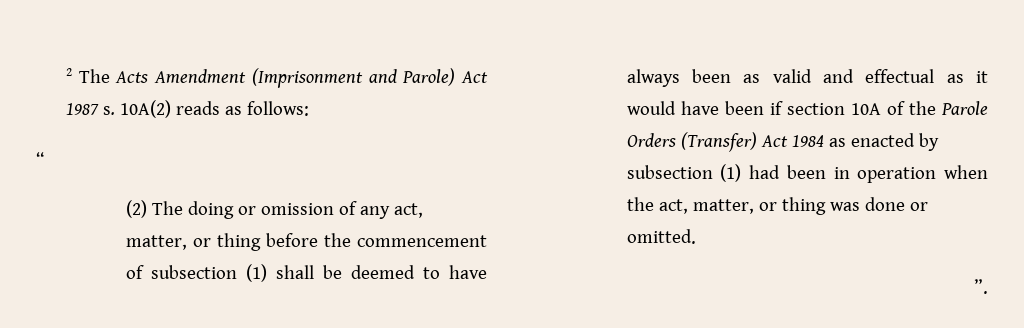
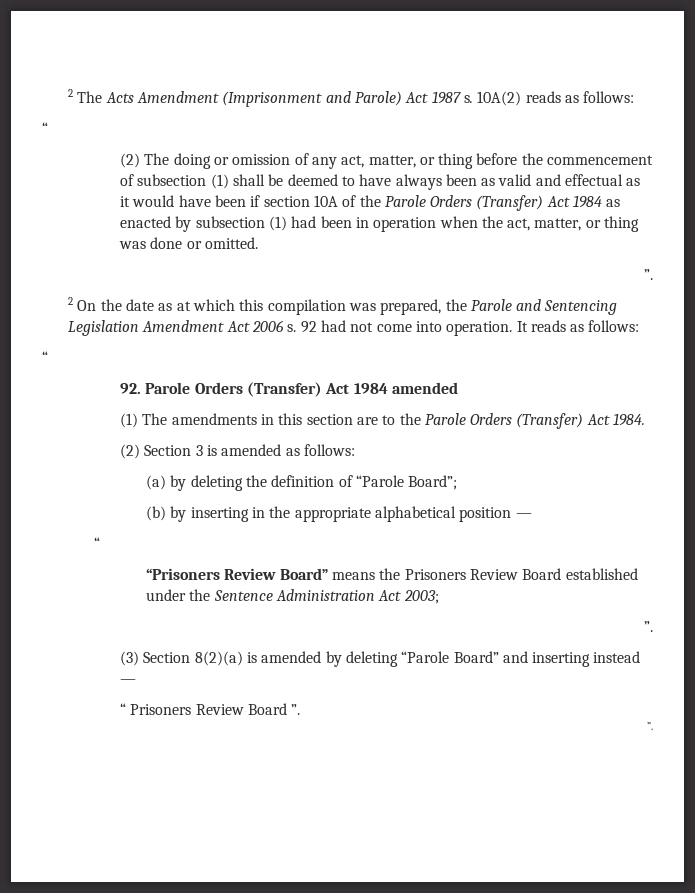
+ 2 On the date as at which this compilation was prepared, the Parole and Sentencing Legislation Amendment Act 2006 s. 92 had not come into operation. It reads as follows:
+ “
+ 92. Parole Orders (Transfer) Act 1984 amended
+ (1) The amendments in this section are to the Parole Orders (Transfer) Act 1984.
+ (2) Section 3 is amended as follows:
+ (a) by deleting the definition of “Parole Board”;
+ (b) by inserting in the appropriate alphabetical position —
+ “
+ “Prisoners Review Board” means the Prisoners Review Board established under the Sentence Administration Act 2003;
+ ”.
+ (3) Section 8(2)(a) is amended by deleting “Parole Board” and inserting instead —
+ “ Prisoners Review Board ”.
+ ”.

